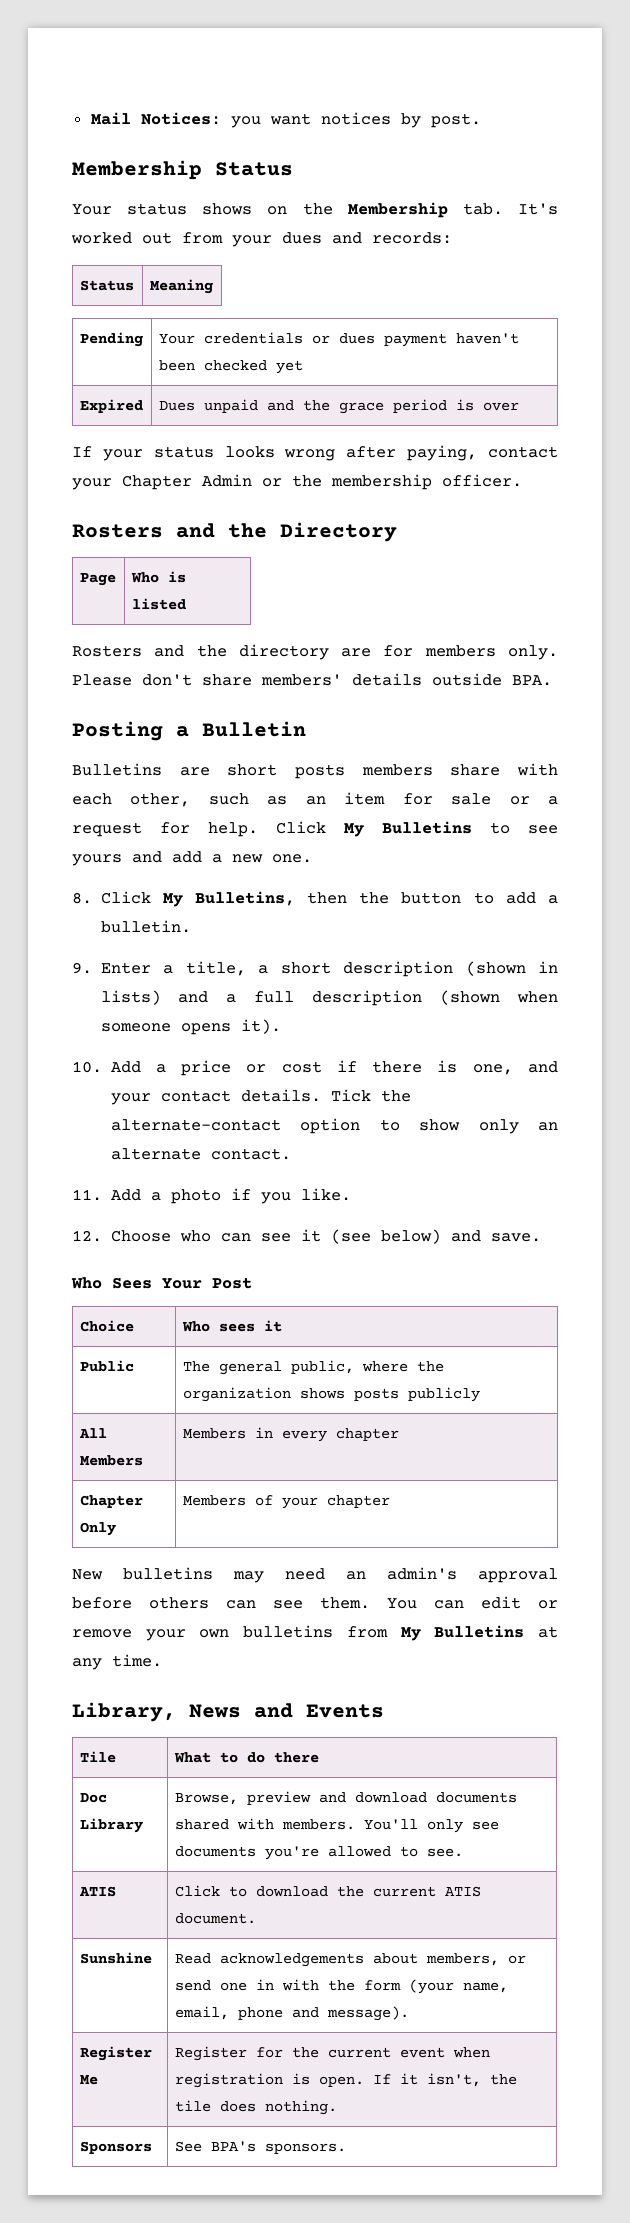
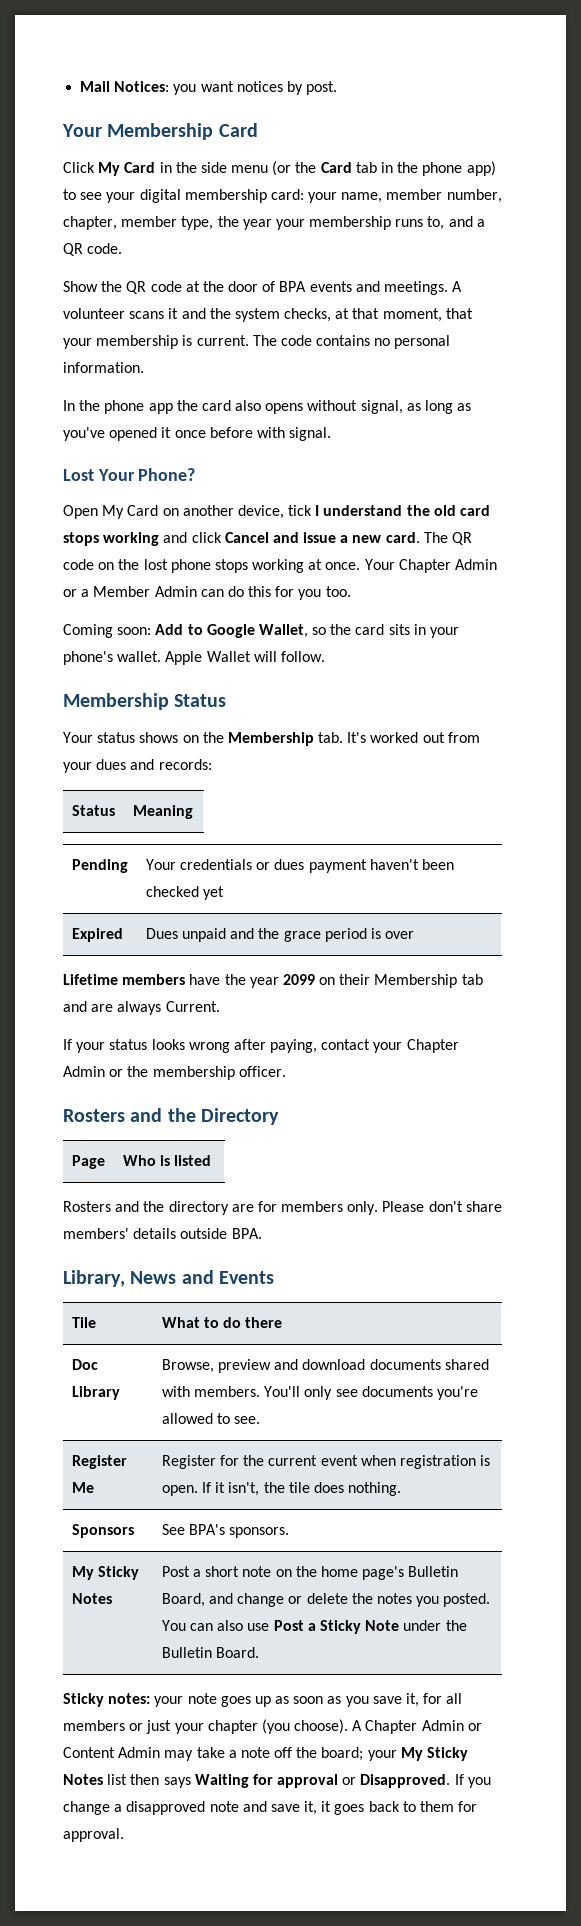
+ Your Membership Card
+ Click My Card in the side menu (or the Card tab in the phone app) to see your digital membership card: your name, member number, chapter, member type, the year your membership runs to, and a QR code.
+ Show the QR code at the door of BPA events and meetings. A volunteer scans it and the system checks, at that moment, that your membership is current. The code contains no personal information.
+ In the phone app the card also opens without signal, as long as you've opened it once before with signal.
+ Lost Your Phone?
+ Open My Card on another device, tick I understand the old card stops working and click Cancel and issue a new card. The QR code on the lost phone stops working at once. Your Chapter Admin or a Member Admin can do this for you too.
+ Coming soon: Add to Google Wallet, so the card sits in your phone's wallet. Apple Wallet will follow.
+ Lifetime members have the year 2099 on their Membership tab and are always Current.
- Posting a Bulletin
- Bulletins are short posts members share with each other, such as an item for sale or a request for help. Click My Bulletins to see yours and add a new one.
- 8. Click My Bulletins, then the button to add a bulletin.
- 9. Enter a title, a short description (shown in lists) and a full description (shown when someone opens it).
- 10. Add a price or cost if there is one, and your contact details. Tick the alternate-contact option to show only an alternate contact.
- 11. Add a photo if you like.
- 12. Choose who can see it (see below) and save.
- Who Sees Your Post
- Choice | Who sees it
- Public | The general public, where the organization shows posts publicly
- All Members | Members in every chapter
- Chapter Only | Members of your chapter
- New bulletins may need an admin's approval before others can see them. You can edit or remove your own bulletins from My Bulletins at any time.
- ATIS | Click to download the current ATIS document.
- Sunshine | Read acknowledgements about members, or send one in with the form (your name, email, phone and message).
+ My Sticky Notes | Post a short note on the home page's Bulletin Board, and change or delete the notes you posted. You can also use Post a Sticky Note under the Bulletin Board.
+ Sticky notes: your note goes up as soon as you save it, for all members or just your chapter (you choose). A Chapter Admin or Content Admin may take a note off the board; your My Sticky Notes list then says Waiting for approval or Disapproved. If you change a disapproved note and save it, it goes back to them for approval.

